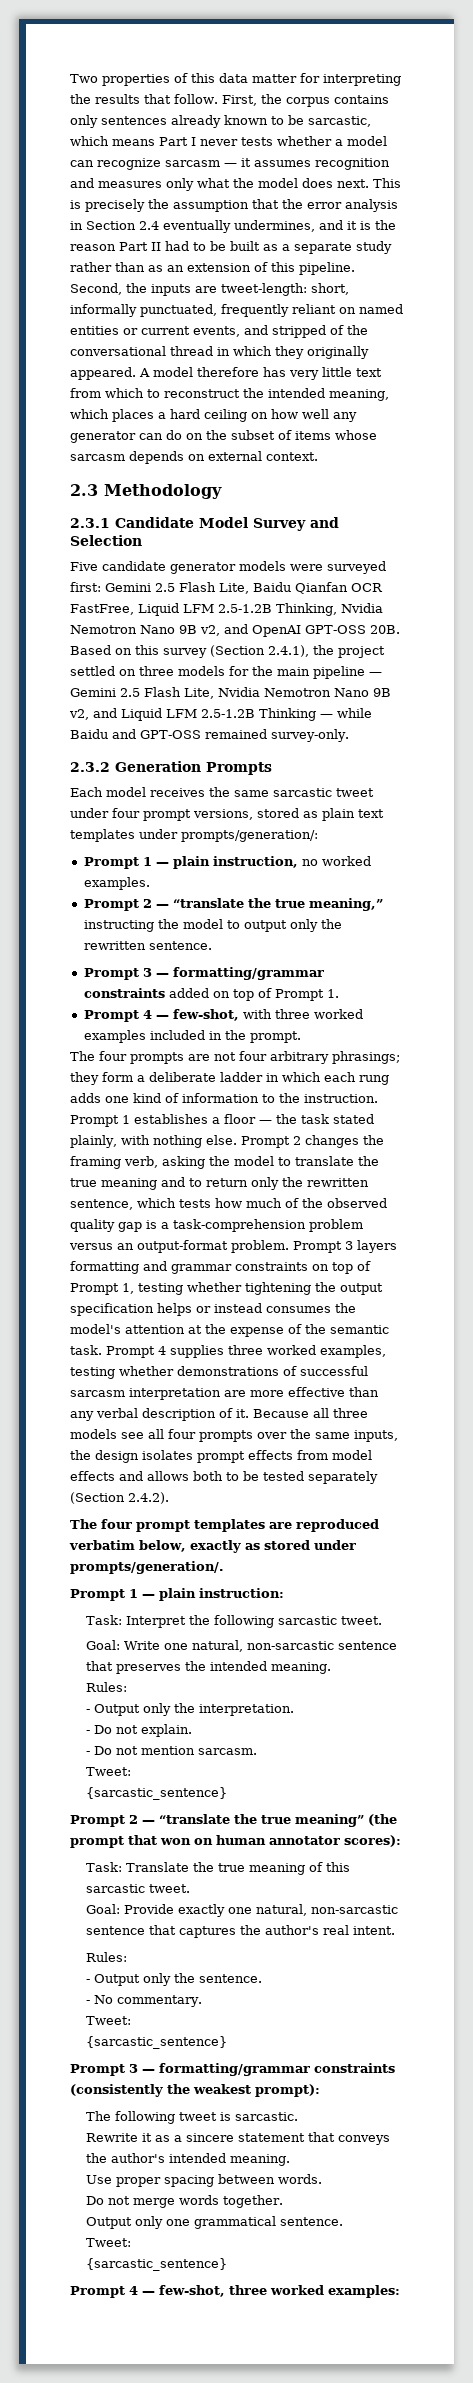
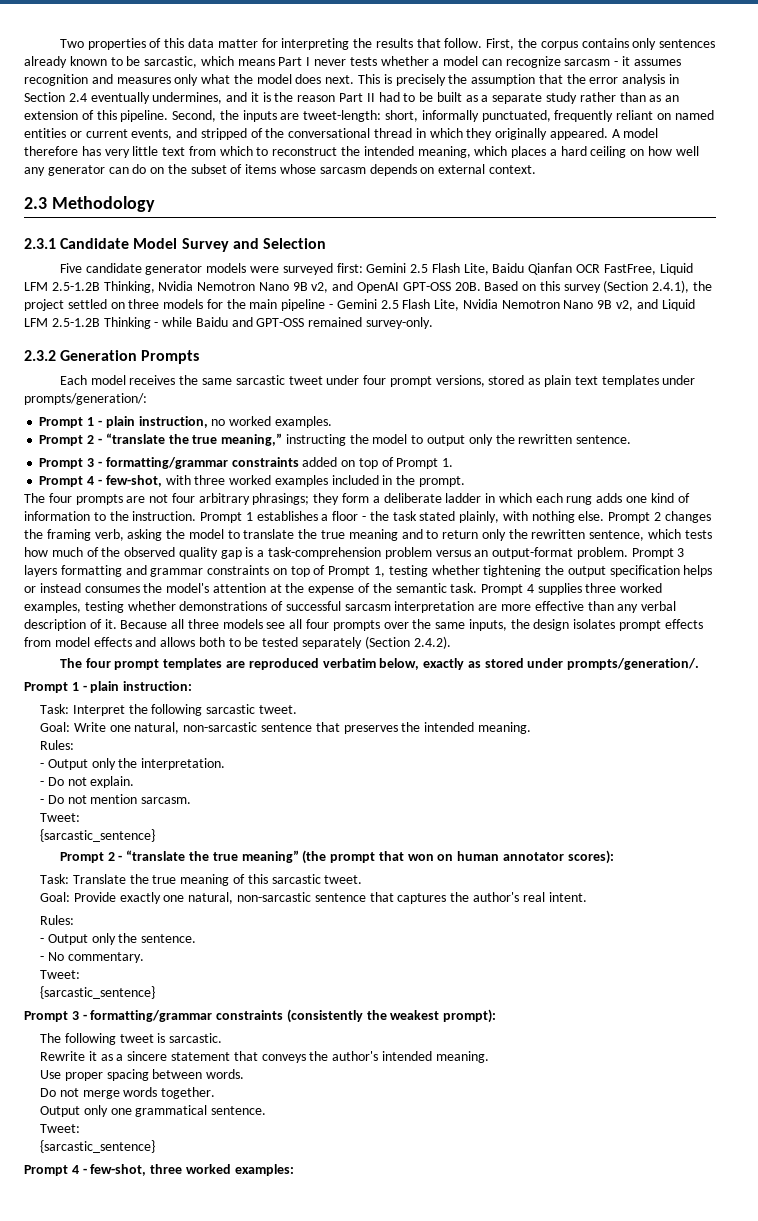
- First, the corpus contains only sentences already known to be sarcastic, which means Part I never tests whether a model can recognize sarcasm — it assumes recognition and measures only what the model does next.
+ First, the corpus contains only sentences already known to be sarcastic, which means Part I never tests whether a model can recognize sarcasm - it assumes recognition and measures only what the model does next.
- Based on this survey (Section 2.4.1), the project settled on three models for the main pipeline — Gemini 2.5 Flash Lite, Nvidia Nemotron Nano 9B v2, and Liquid LFM 2.5-1.2B Thinking — while Baidu and GPT-OSS remained survey-only.
+ Based on this survey (Section 2.4.1), the project settled on three models for the main pipeline - Gemini 2.5 Flash Lite, Nvidia Nemotron Nano 9B v2, and Liquid LFM 2.5-1.2B Thinking - while Baidu and GPT-OSS remained survey-only.
- Prompt 1 — plain instruction, no worked examples.
+ Prompt 1 - plain instruction, no worked examples.
- Prompt 2 — “translate the true meaning,” instructing the model to output only the rewritten sentence.
+ Prompt 2 - “translate the true meaning,” instructing the model to output only the rewritten sentence.
- Prompt 3 — formatting/grammar constraints added on top of Prompt 1.
+ Prompt 3 - formatting/grammar constraints added on top of Prompt 1.
- Prompt 4 — few-shot, with three worked examples included in the prompt.
+ Prompt 4 - few-shot, with three worked examples included in the prompt.
- Prompt 1 establishes a floor — the task stated plainly, with nothing else.
+ Prompt 1 establishes a floor - the task stated plainly, with nothing else.
- Prompt 1 — plain instruction:
+ Prompt 1 - plain instruction:
- Prompt 2 — “translate the true meaning” (the prompt that won on human annotator scores):
+ Prompt 2 - “translate the true meaning” (the prompt that won on human annotator scores):
- Prompt 3 — formatting/grammar constraints (consistently the weakest prompt):
+ Prompt 3 - formatting/grammar constraints (consistently the weakest prompt):
- Prompt 4 — few-shot, three worked examples:
+ Prompt 4 - few-shot, three worked examples:

